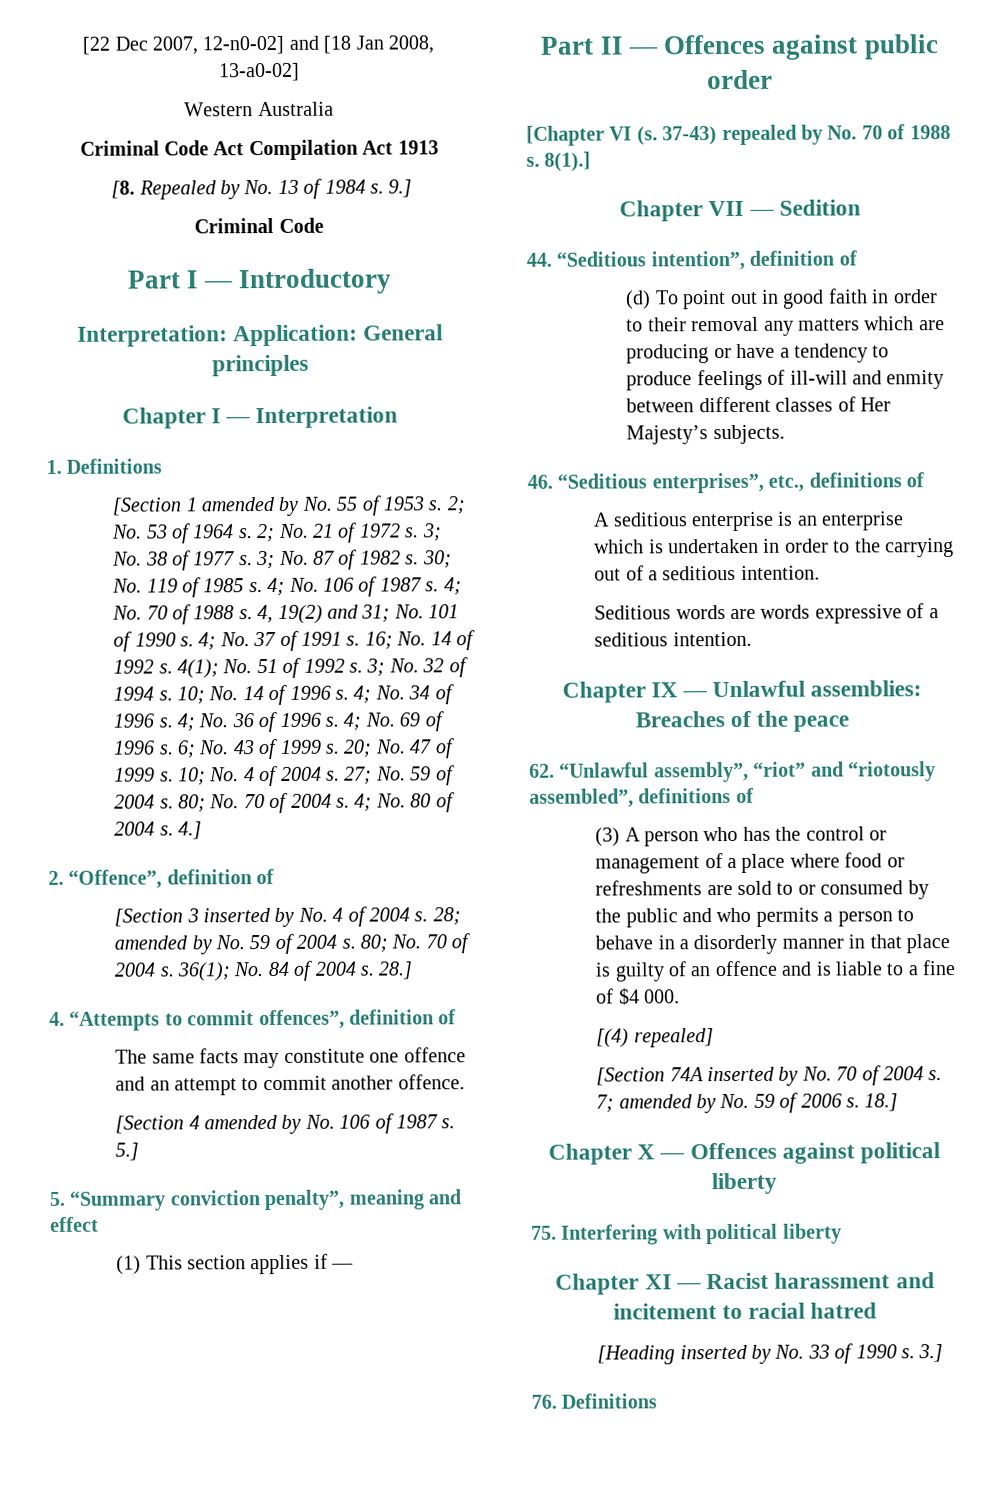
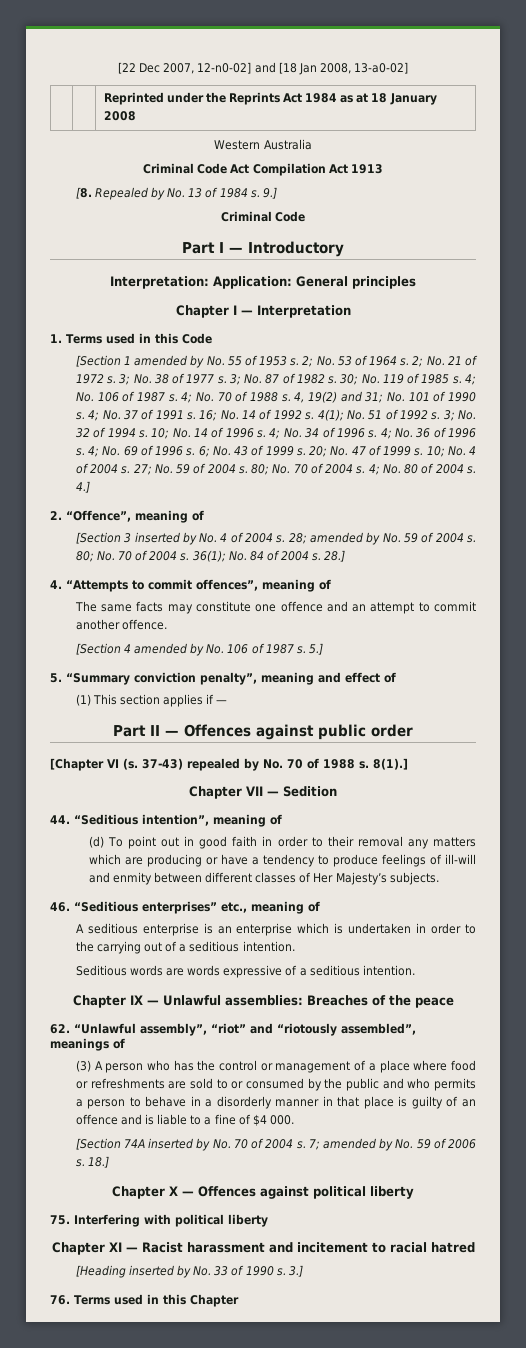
+ | | Reprinted under the Reprints Act 1984 as at 18 January 2008
- 1. Definitions
+ 1. Terms used in this Code
- 2. “Offence”, definition of
+ 2. “Offence”, meaning of
- 4. “Attempts to commit offences”, definition of
+ 4. “Attempts to commit offences”, meaning of
- 5. “Summary conviction penalty”, meaning and effect
+ 5. “Summary conviction penalty”, meaning and effect of
- 44. “Seditious intention”, definition of
+ 44. “Seditious intention”, meaning of
- 46. “Seditious enterprises”, etc., definitions of
+ 46. “Seditious enterprises” etc., meaning of
- 62. “Unlawful assembly”, “riot” and “riotously assembled”, definitions of
+ 62. “Unlawful assembly”, “riot” and “riotously assembled”, meanings of
- [(4) repealed]
- 76. Definitions
+ 76. Terms used in this Chapter

